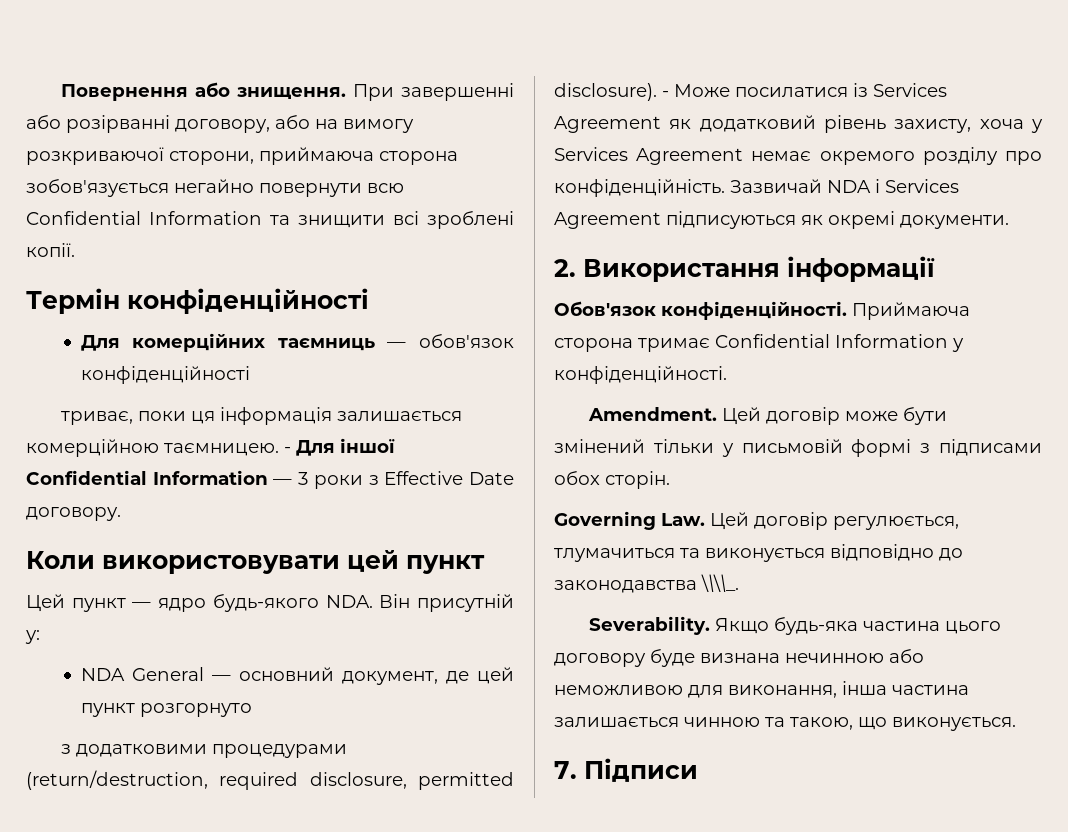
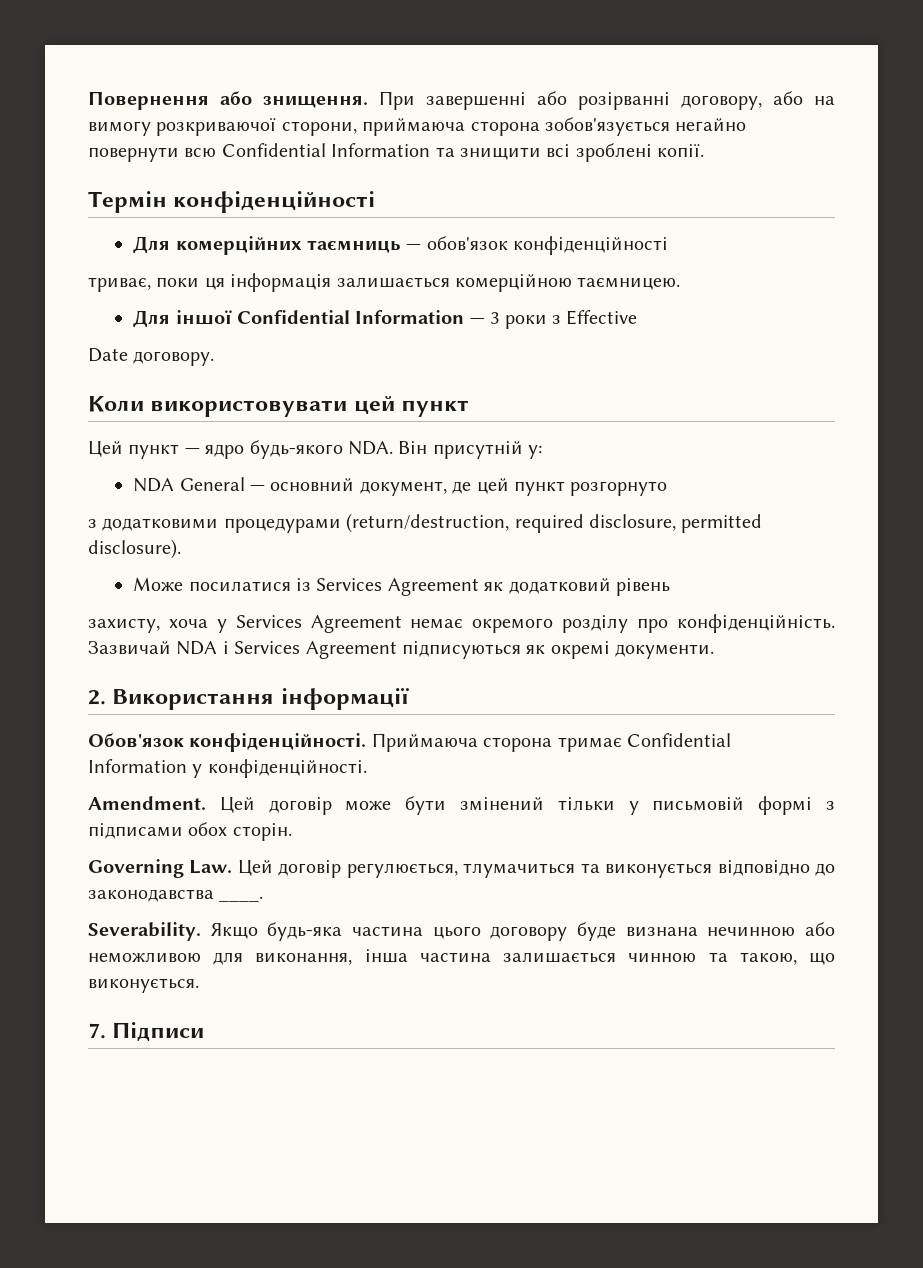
- триває, поки ця інформація залишається комерційною таємницею. - Для іншої Confidential Information — 3 роки з Effective Date договору.
+ триває, поки ця інформація залишається комерційною таємницею.
+ Для іншої Confidential Information — 3 роки з Effective
+ Date договору.
- з додатковими процедурами (return/destruction, required disclosure, permitted disclosure). - Може посилатися із Services Agreement як додатковий рівень захисту, хоча у Services Agreement немає окремого розділу про конфіденційність.
+ з додатковими процедурами (return/destruction, required disclosure, permitted disclosure).
+ Може посилатися із Services Agreement як додатковий рівень
+ захисту, хоча у Services Agreement немає окремого розділу про конфіденційність.
- Governing Law. Цей договір регулюється, тлумачиться та виконується відповідно до законодавства \\\\_.
+ Governing Law. Цей договір регулюється, тлумачиться та виконується відповідно до законодавства ____.

